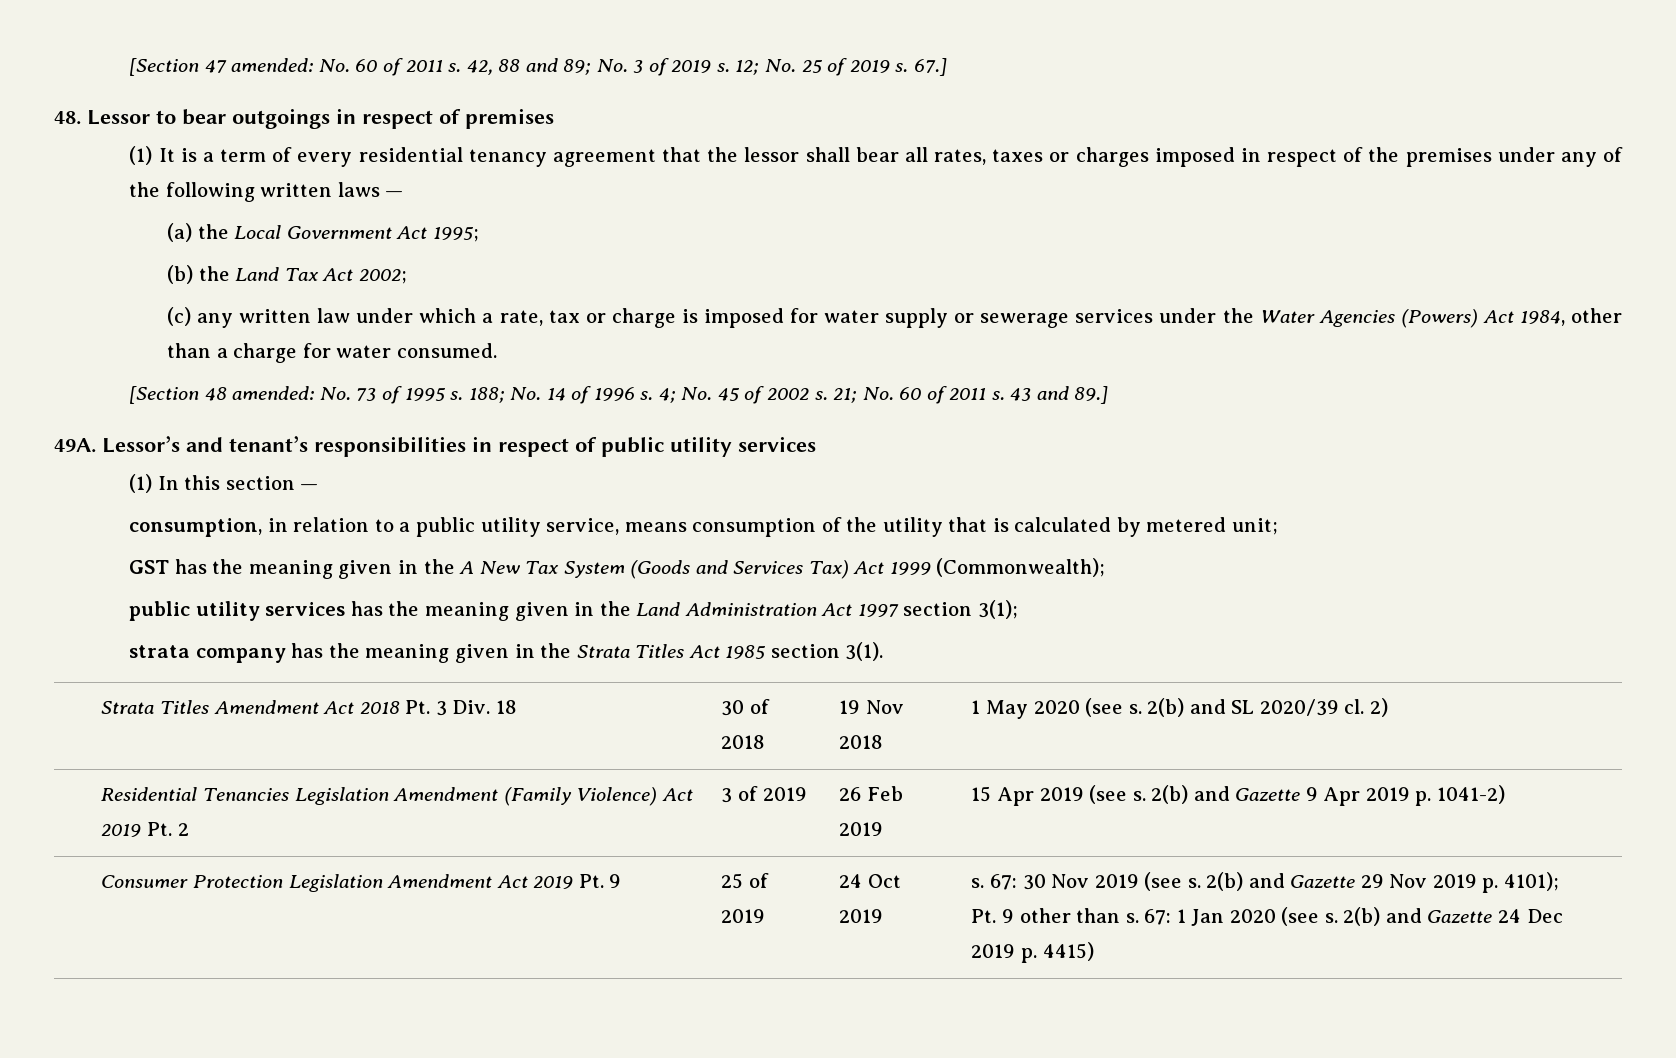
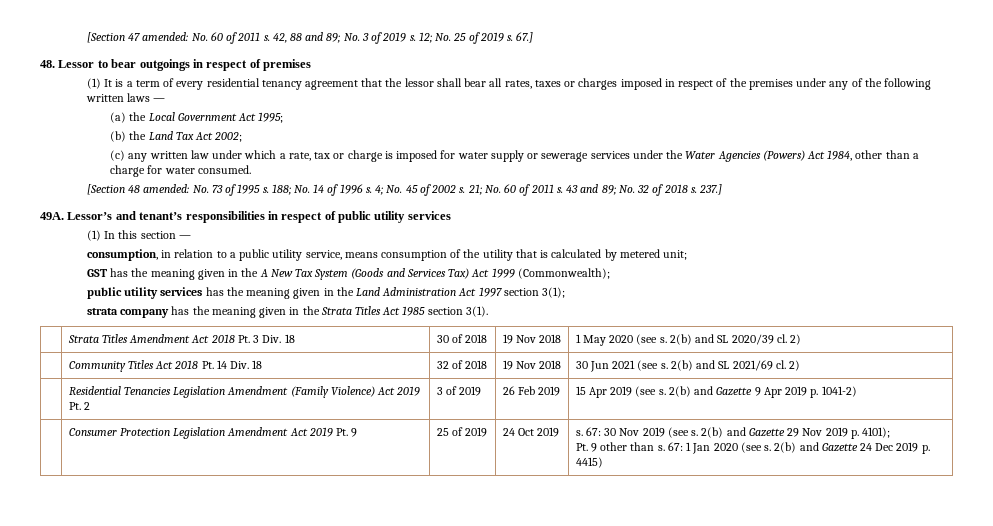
- 43 and 89.]
+ 43 and 89; No. 32 of 2018 s. 237.]
+ | Community Titles Act 2018 Pt. 14 Div. 18 | 32 of 2018 | 19 Nov 2018 | 30 Jun 2021 (see s. 2(b) and SL 2021/69 cl. 2)

